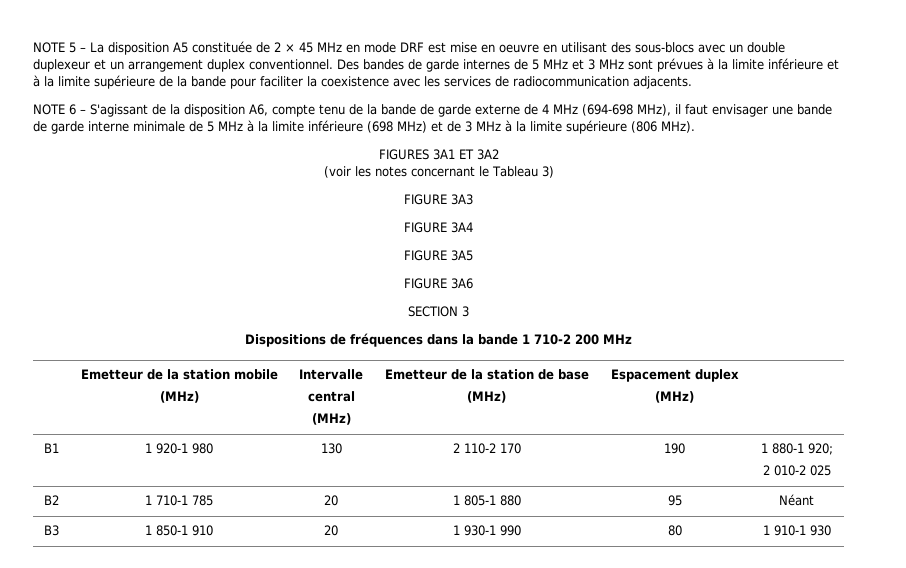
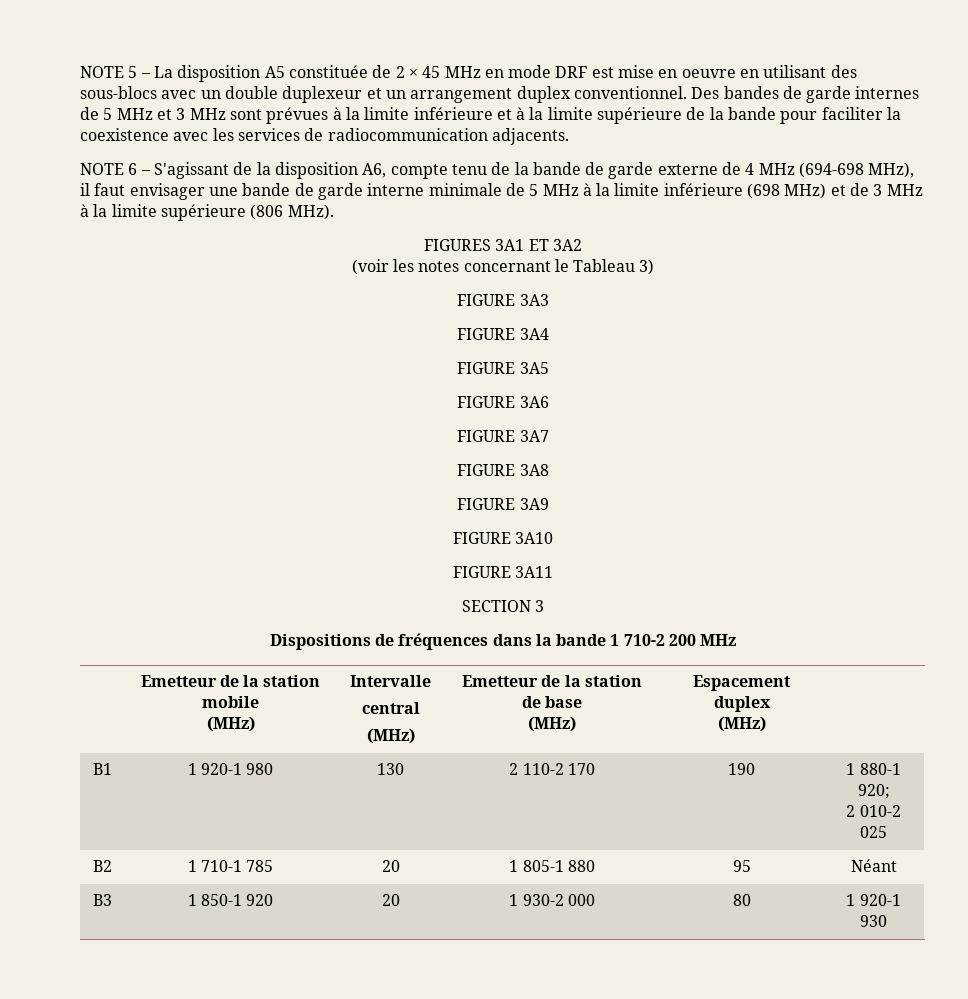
+ FIGURE 3A7
+ FIGURE 3A8
+ FIGURE 3A9
+ FIGURE 3A10
+ FIGURE 3A11
- B3 | 1 850-1 910 | 20 | 1 930-1 990 | 80 | 1 910-1 930
+ B3 | 1 850-1 920 | 20 | 1 930-2 000 | 80 | 1 920-1 930

